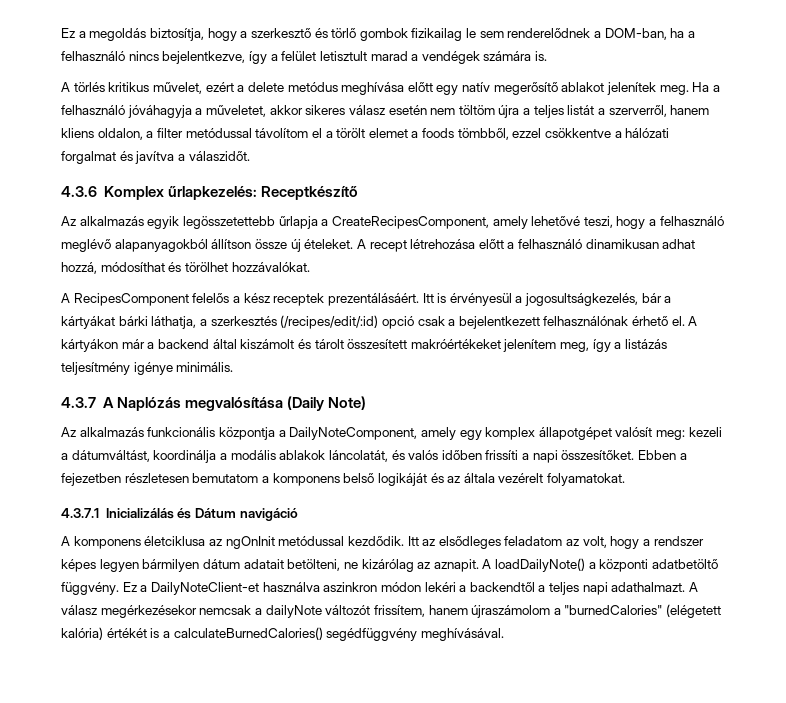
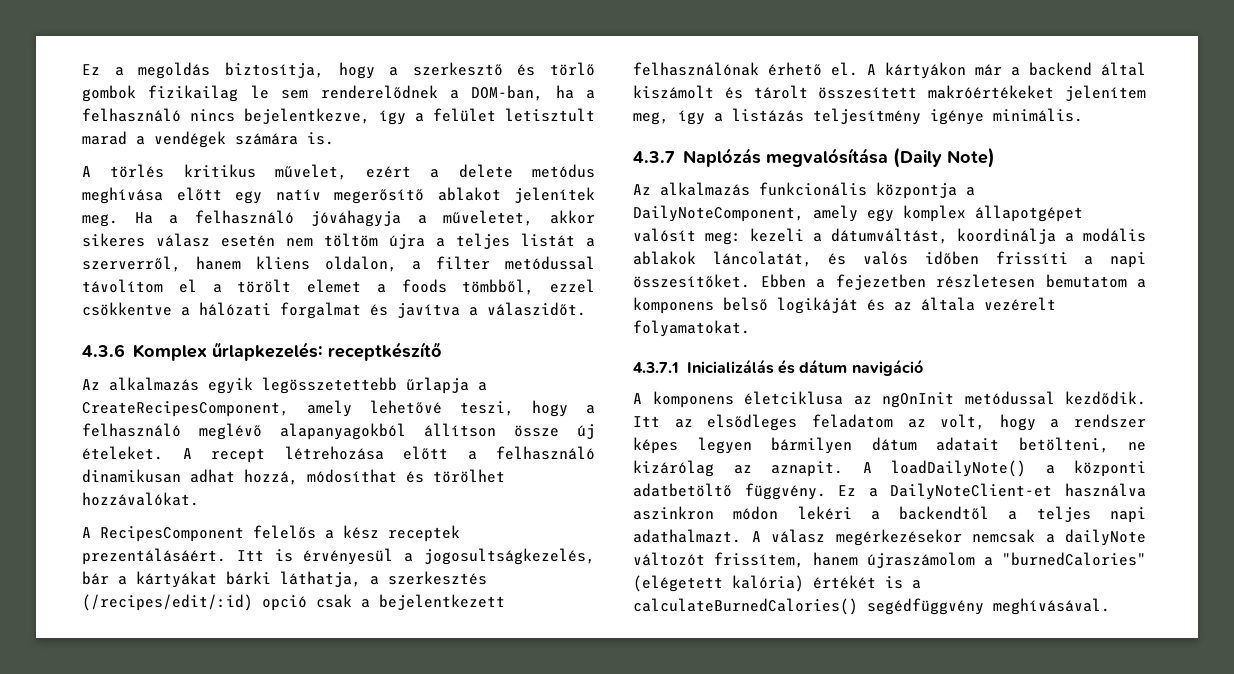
- 4.3.6 Komplex űrlapkezelés: Receptkészítő
+ 4.3.6 Komplex űrlapkezelés: receptkészítő
- 4.3.7 A Naplózás megvalósítása (Daily Note)
+ 4.3.7 Naplózás megvalósítása (Daily Note)
- 4.3.7.1 Inicializálás és Dátum navigáció
+ 4.3.7.1 Inicializálás és dátum navigáció

